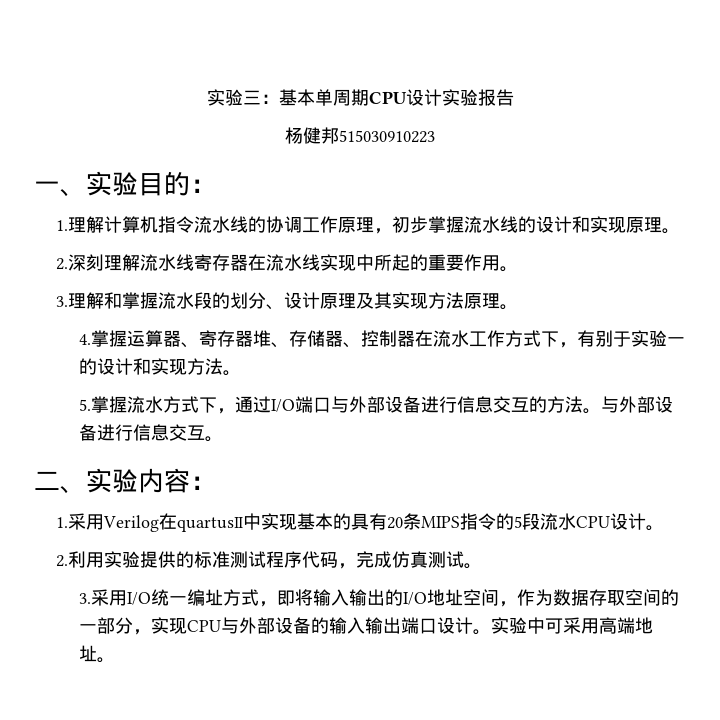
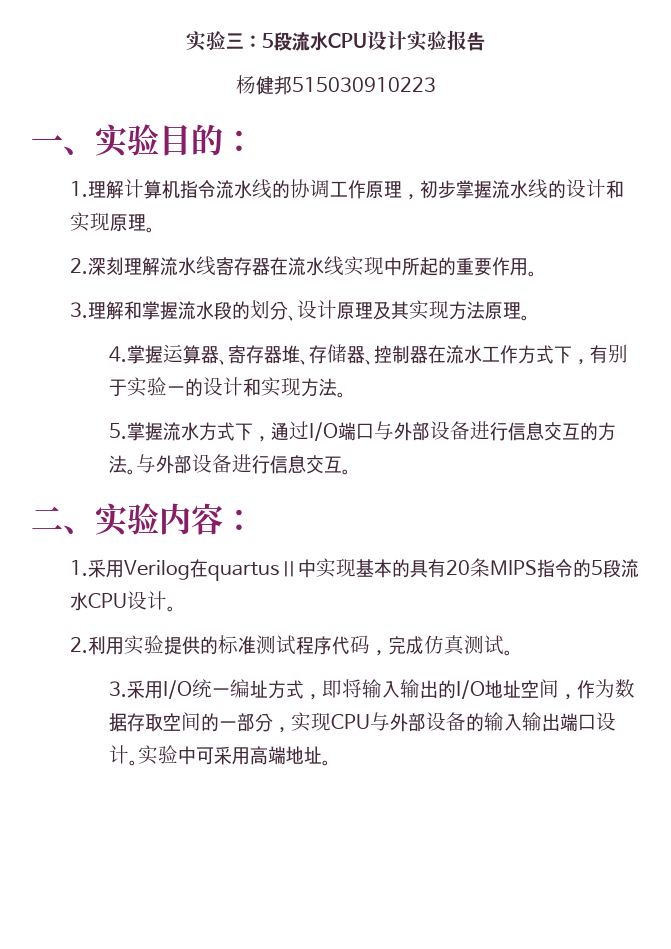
- 实验三：基本单周期CPU设计实验报告
+ 实验三：5段流水CPU设计实验报告

